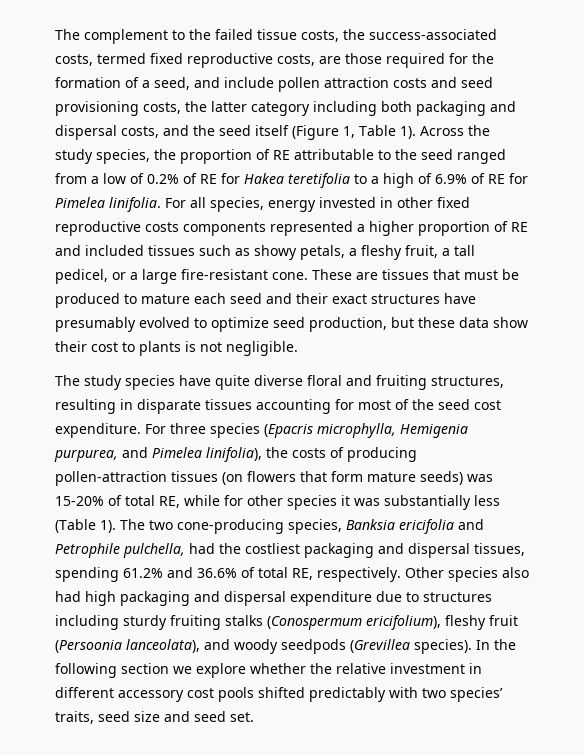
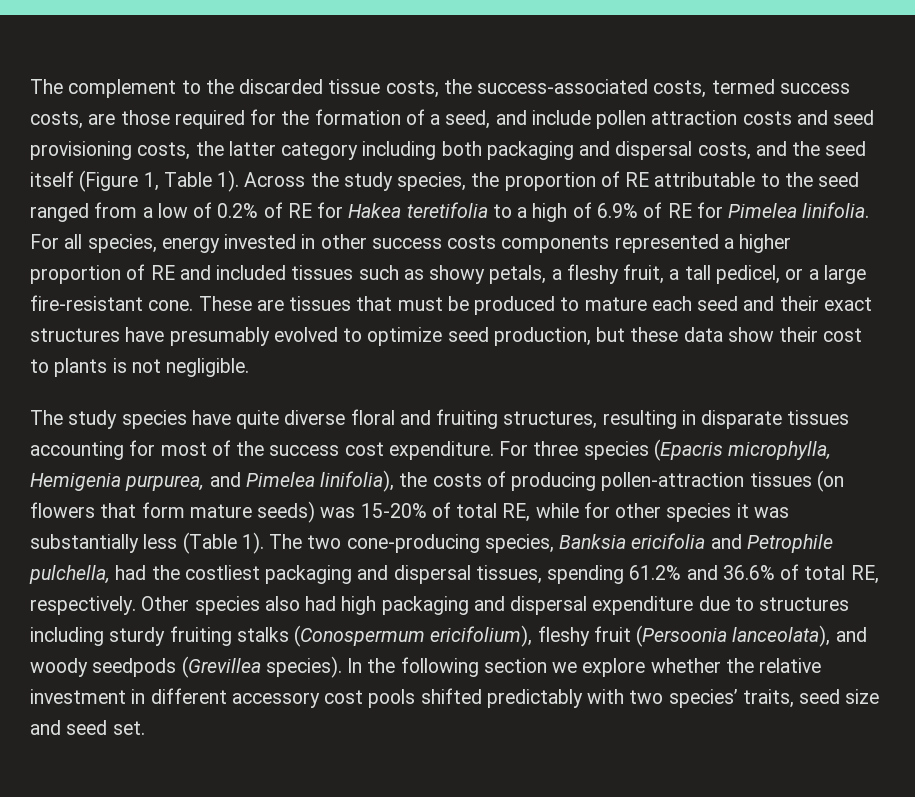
- The complement to the failed tissue costs, the success-associated costs, termed fixed reproductive costs, are those required for the formation of a seed, and include pollen attraction costs and seed provisioning costs, the latter category including both packaging and dispersal costs, and the seed itself (Figure 1, Table 1).
+ The complement to the discarded tissue costs, the success-associated costs, termed success costs, are those required for the formation of a seed, and include pollen attraction costs and seed provisioning costs, the latter category including both packaging and dispersal costs, and the seed itself (Figure 1, Table 1).
- For all species, energy invested in other fixed reproductive costs components represented a higher proportion of RE and included tissues such as showy petals, a fleshy fruit, a tall pedicel, or a large fire-resistant cone.
+ For all species, energy invested in other success costs components represented a higher proportion of RE and included tissues such as showy petals, a fleshy fruit, a tall pedicel, or a large fire-resistant cone.
- The study species have quite diverse floral and fruiting structures, resulting in disparate tissues accounting for most of the seed cost expenditure.
+ The study species have quite diverse floral and fruiting structures, resulting in disparate tissues accounting for most of the success cost expenditure.

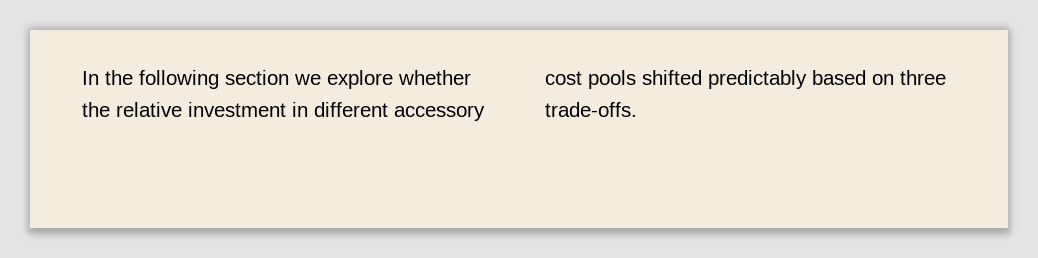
- The complement to the discarded tissue costs, the success-associated costs, termed success costs, are those required for the formation of a seed, and include pollen attraction costs and seed provisioning costs, the latter category including both packaging and dispersal costs, and the seed itself (Figure 1, Table 1). Across the study species, the proportion of RE attributable to the seed ranged from a low of 0.2% of RE for Hakea teretifolia to a high of 6.9% of RE for Pimelea linifolia. For all species, energy invested in other success costs components represented a higher proportion of RE and included tissues such as showy petals, a fleshy fruit, a tall pedicel, or a large fire-resistant cone. These are tissues that must be produced to mature each seed and their exact structures have presumably evolved to optimize seed production, but these data show their cost to plants is not negligible.
- The study species have quite diverse floral and fruiting structures, resulting in disparate tissues accounting for most of the success cost expenditure. For three species (Epacris microphylla, Hemigenia purpurea, and Pimelea linifolia), the costs of producing pollen-attraction tissues (on flowers that form mature seeds) was 15-20% of total RE, while for other species it was substantially less (Table 1). The two cone-producing species, Banksia ericifolia and Petrophile pulchella, had the costliest packaging and dispersal tissues, spending 61.2% and 36.6% of total RE, respectively. Other species also had high packaging and dispersal expenditure due to structures including sturdy fruiting stalks (Conospermum ericifolium), fleshy fruit (Persoonia lanceolata), and woody seedpods (Grevillea species). In the following section we explore whether the relative investment in different accessory cost pools shifted predictably with two species’ traits, seed size and seed set.
+ In the following section we explore whether the relative investment in different accessory cost pools shifted predictably based on three trade-offs.

